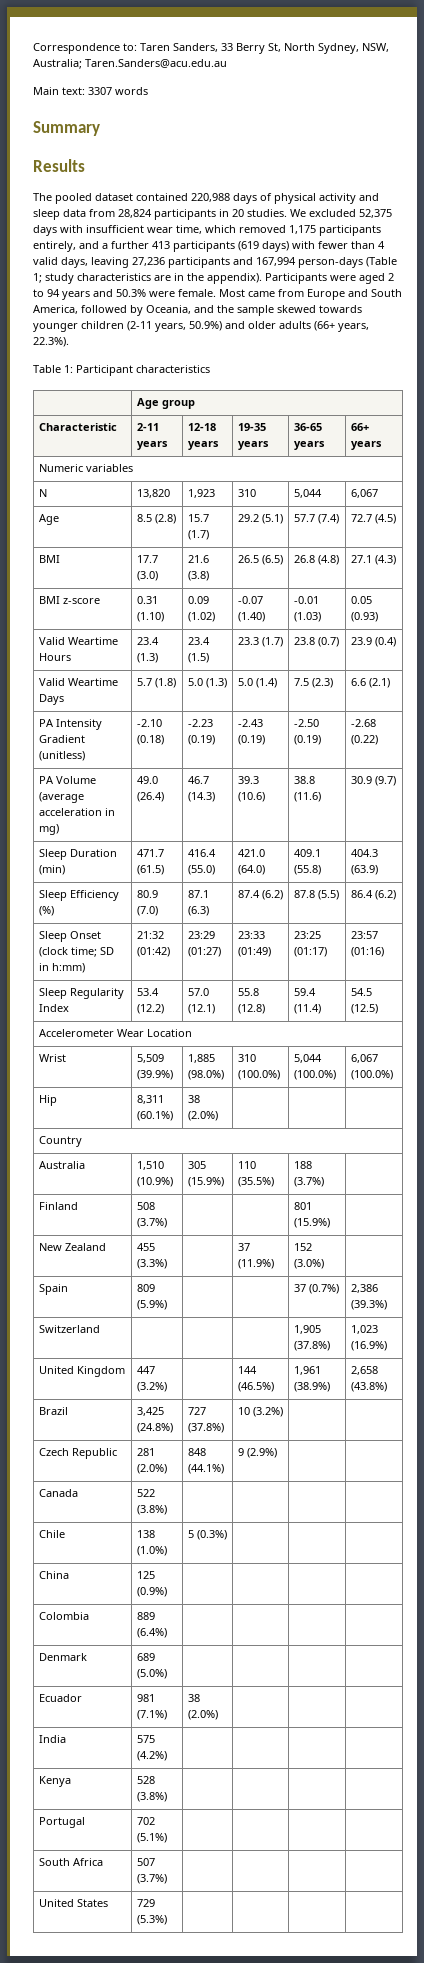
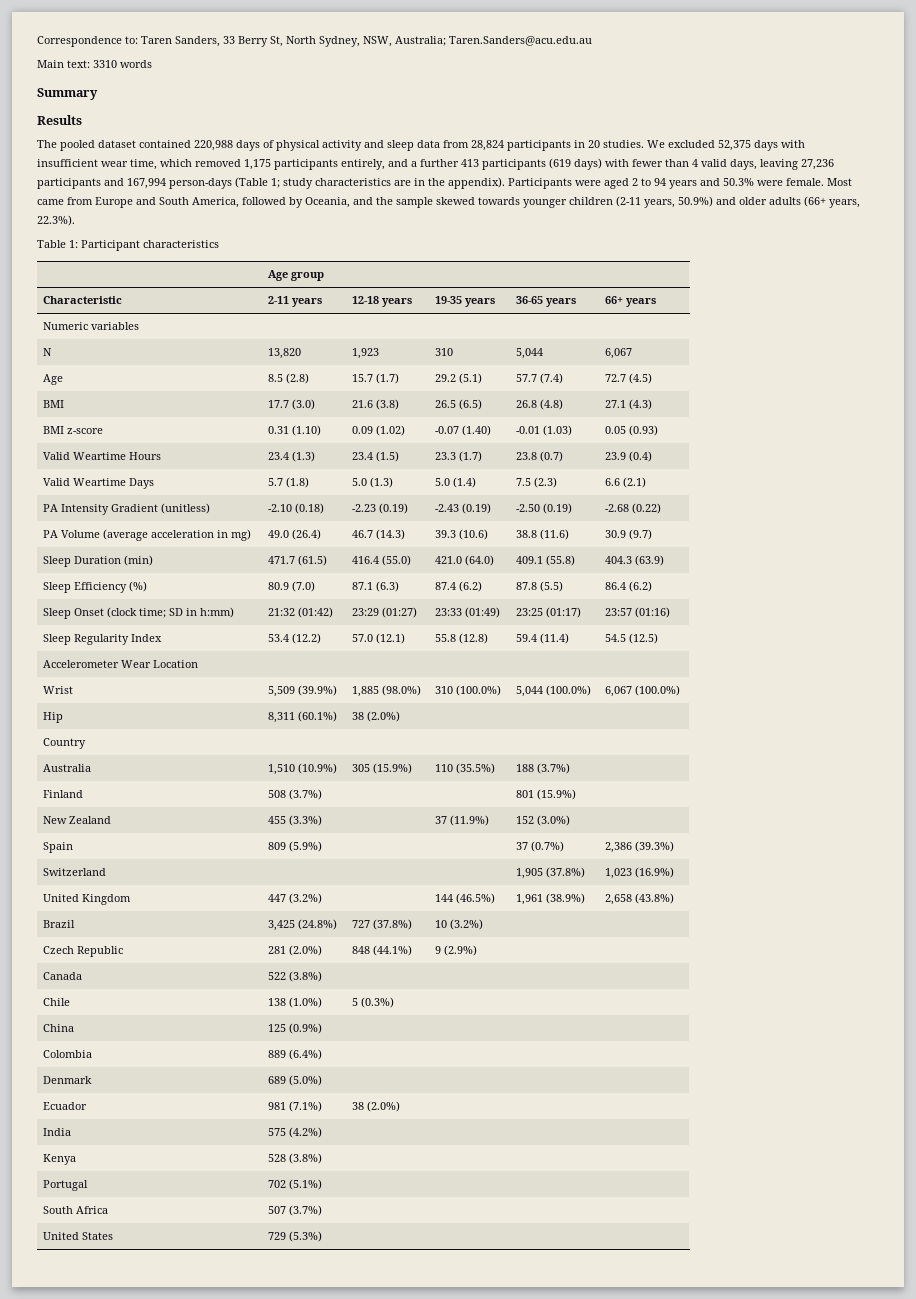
- Main text: 3307 words
+ Main text: 3310 words

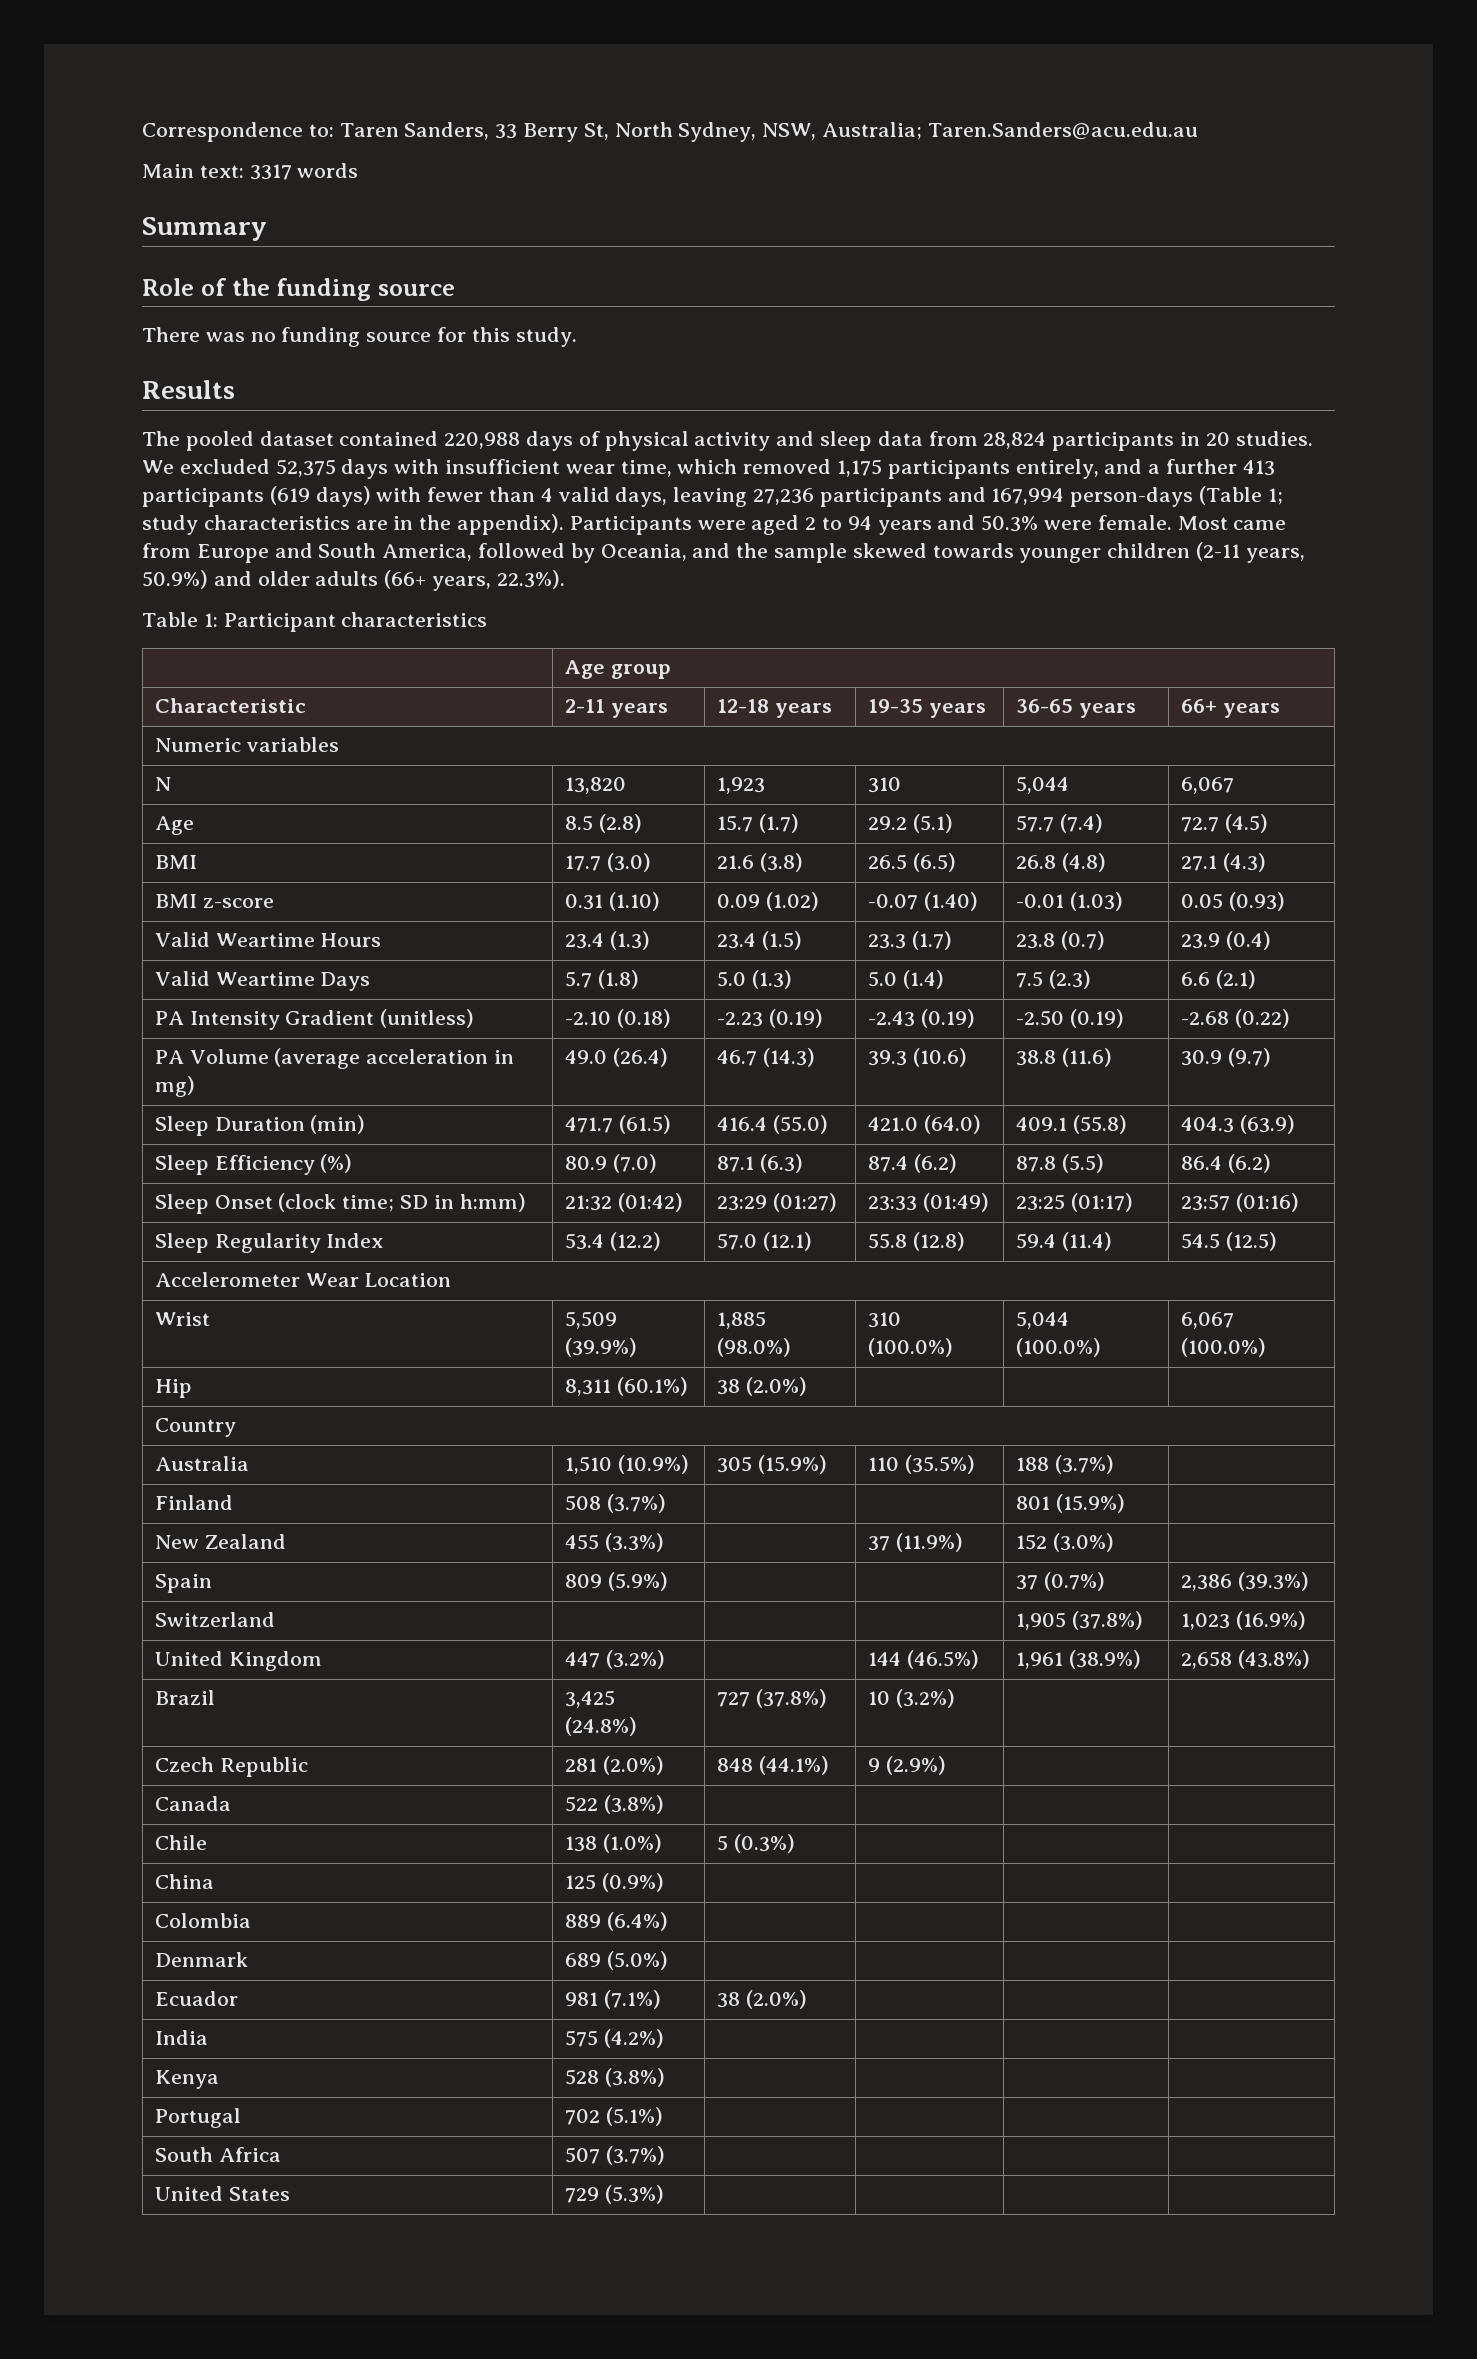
- Main text: 3310 words
+ Main text: 3317 words
+ Role of the funding source
+ There was no funding source for this study.

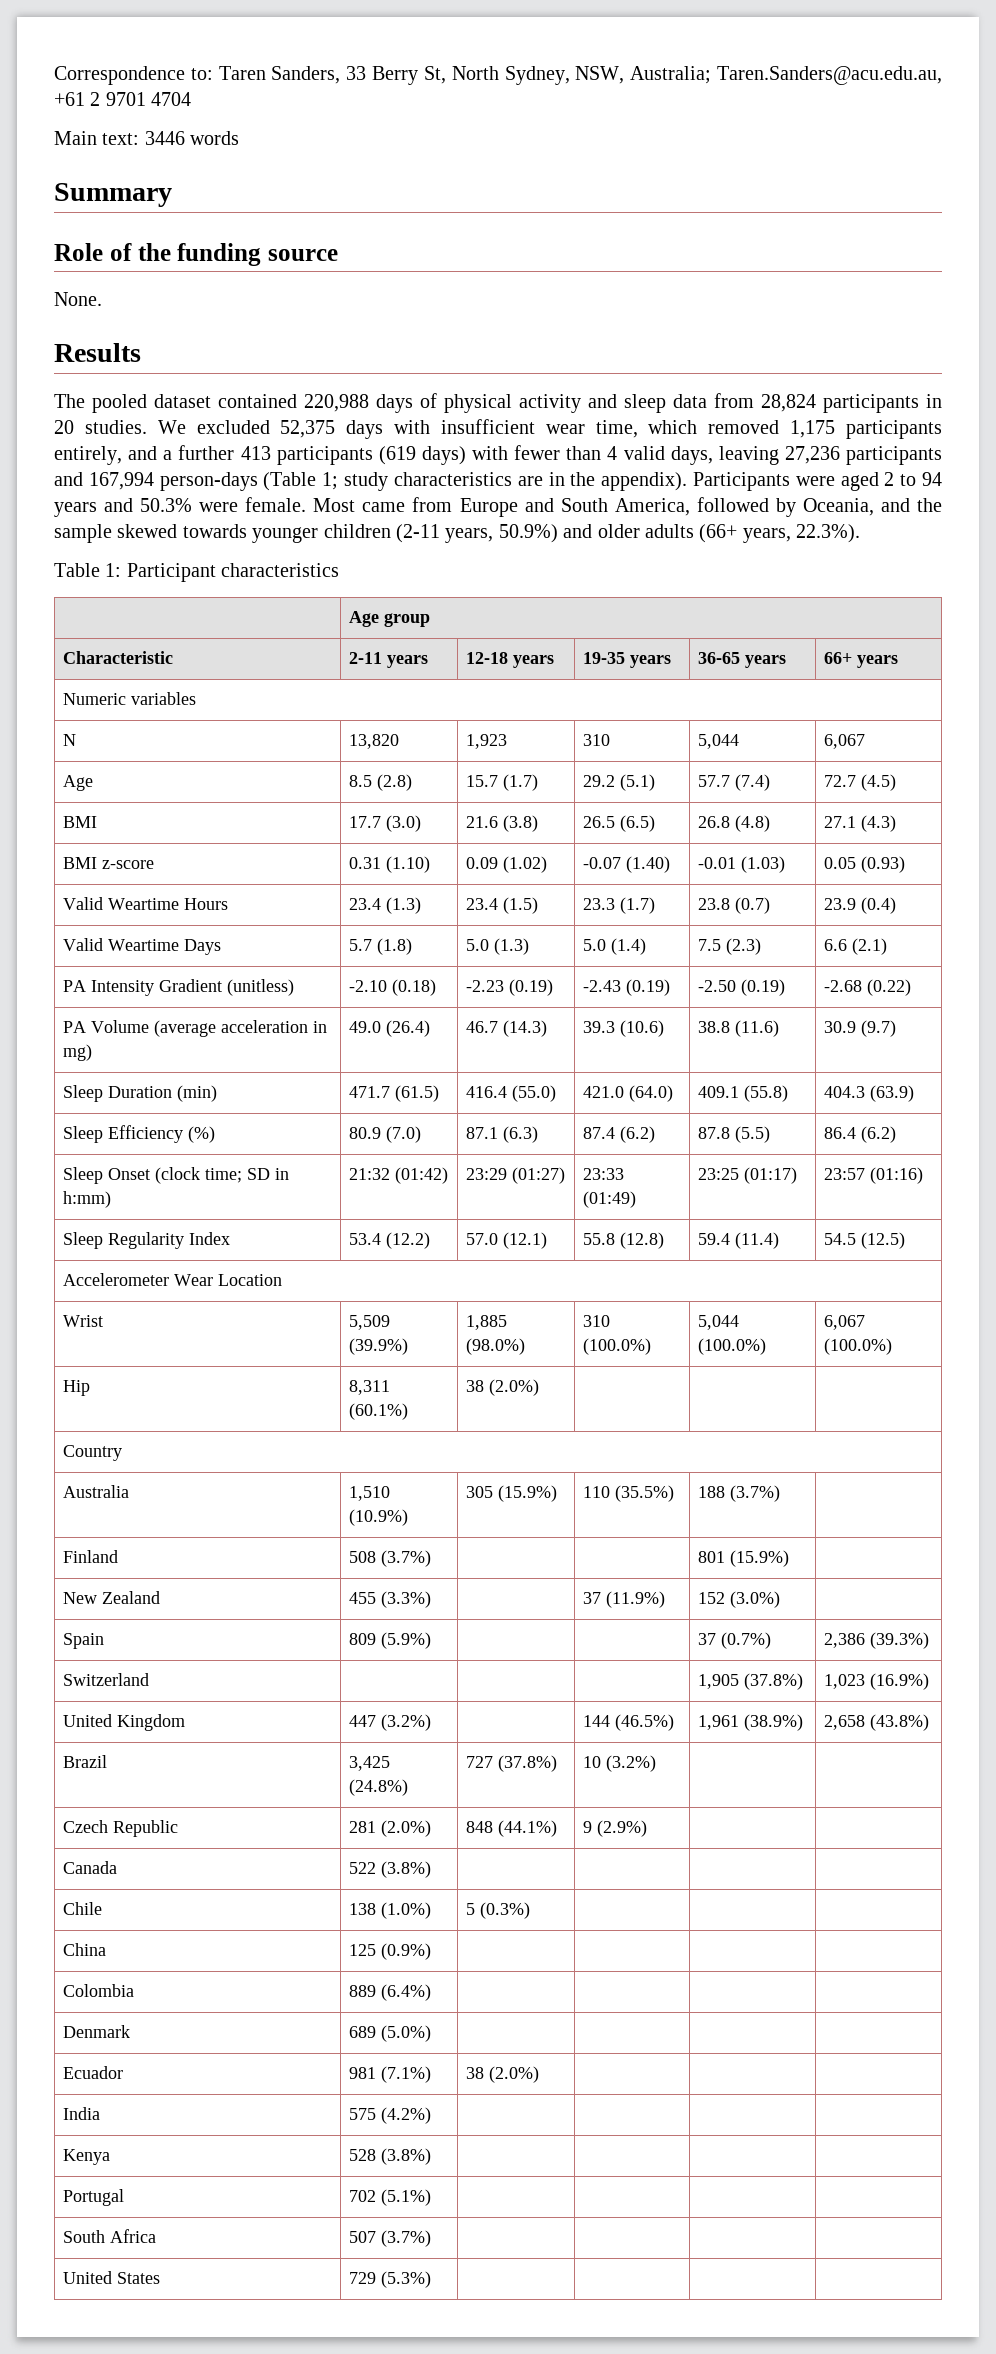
- Correspondence to: Taren Sanders, 33 Berry St, North Sydney, NSW, Australia; Taren.Sanders@acu.edu.au
+ Correspondence to: Taren Sanders, 33 Berry St, North Sydney, NSW, Australia; Taren.Sanders@acu.edu.au, +61 2 9701 4704
- Main text: 3317 words
+ Main text: 3446 words
- There was no funding source for this study.
+ None.

